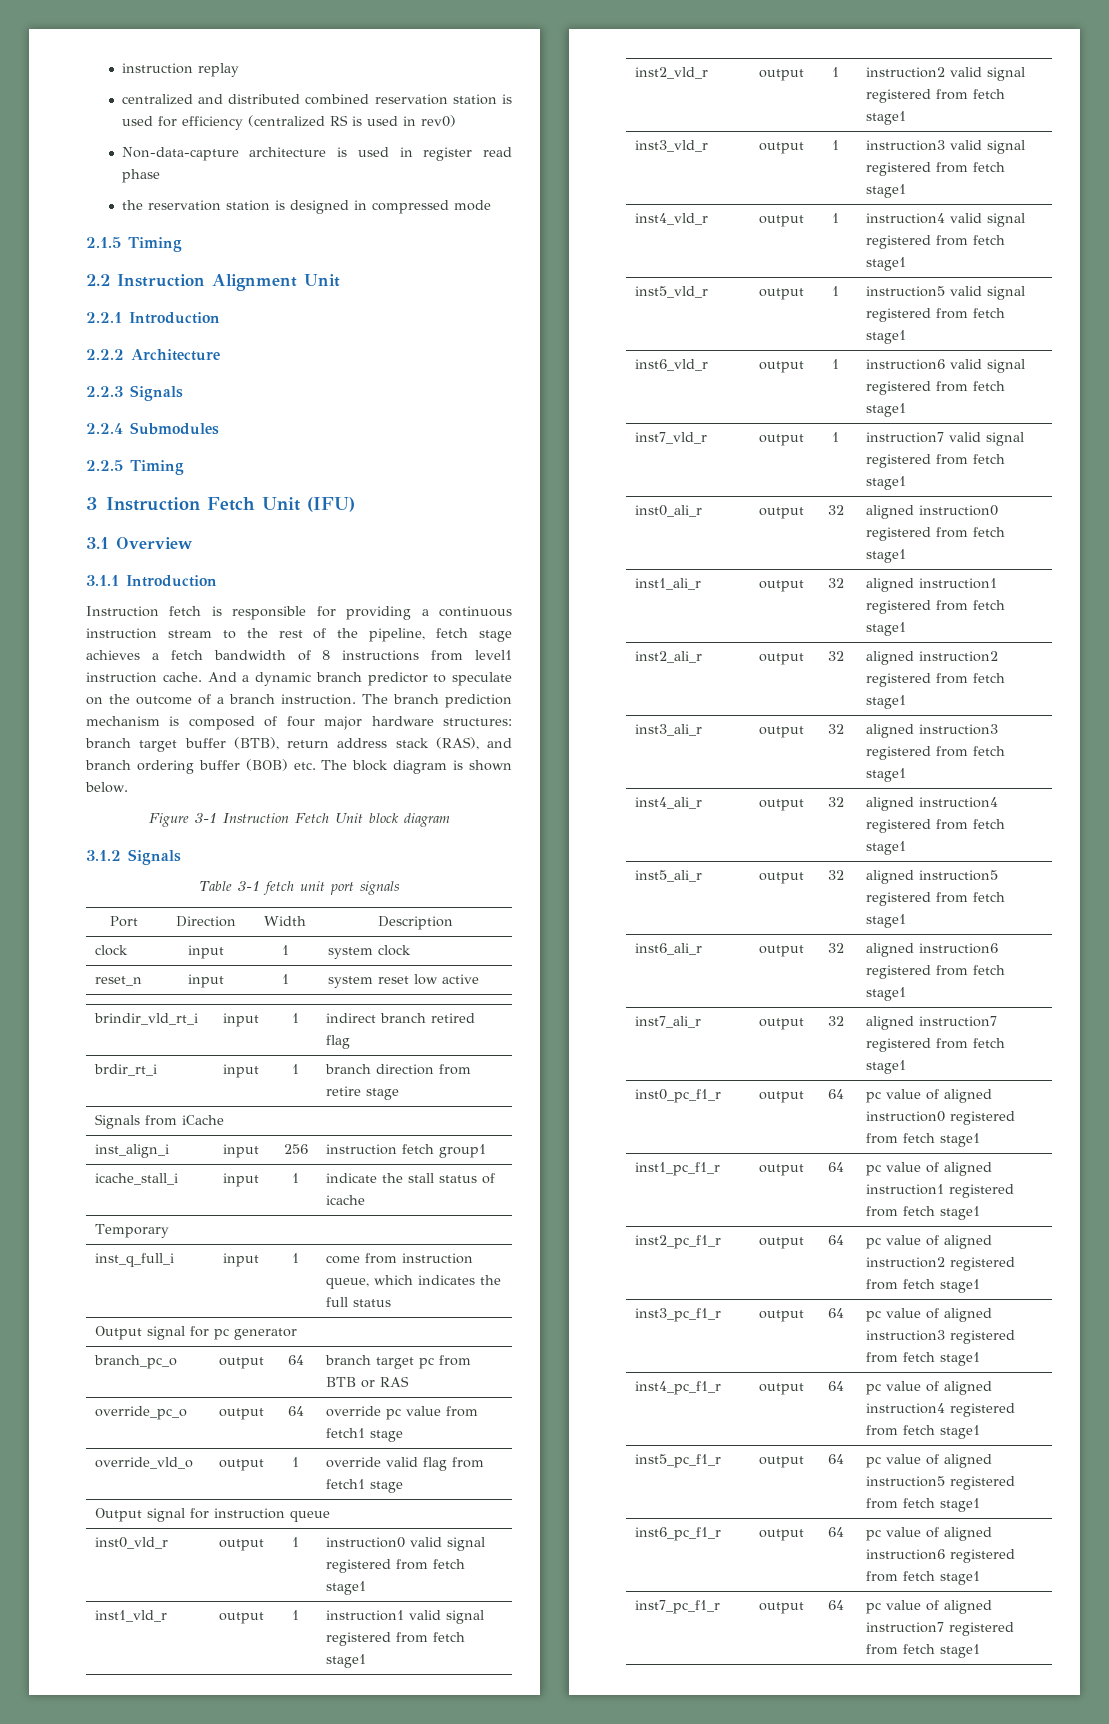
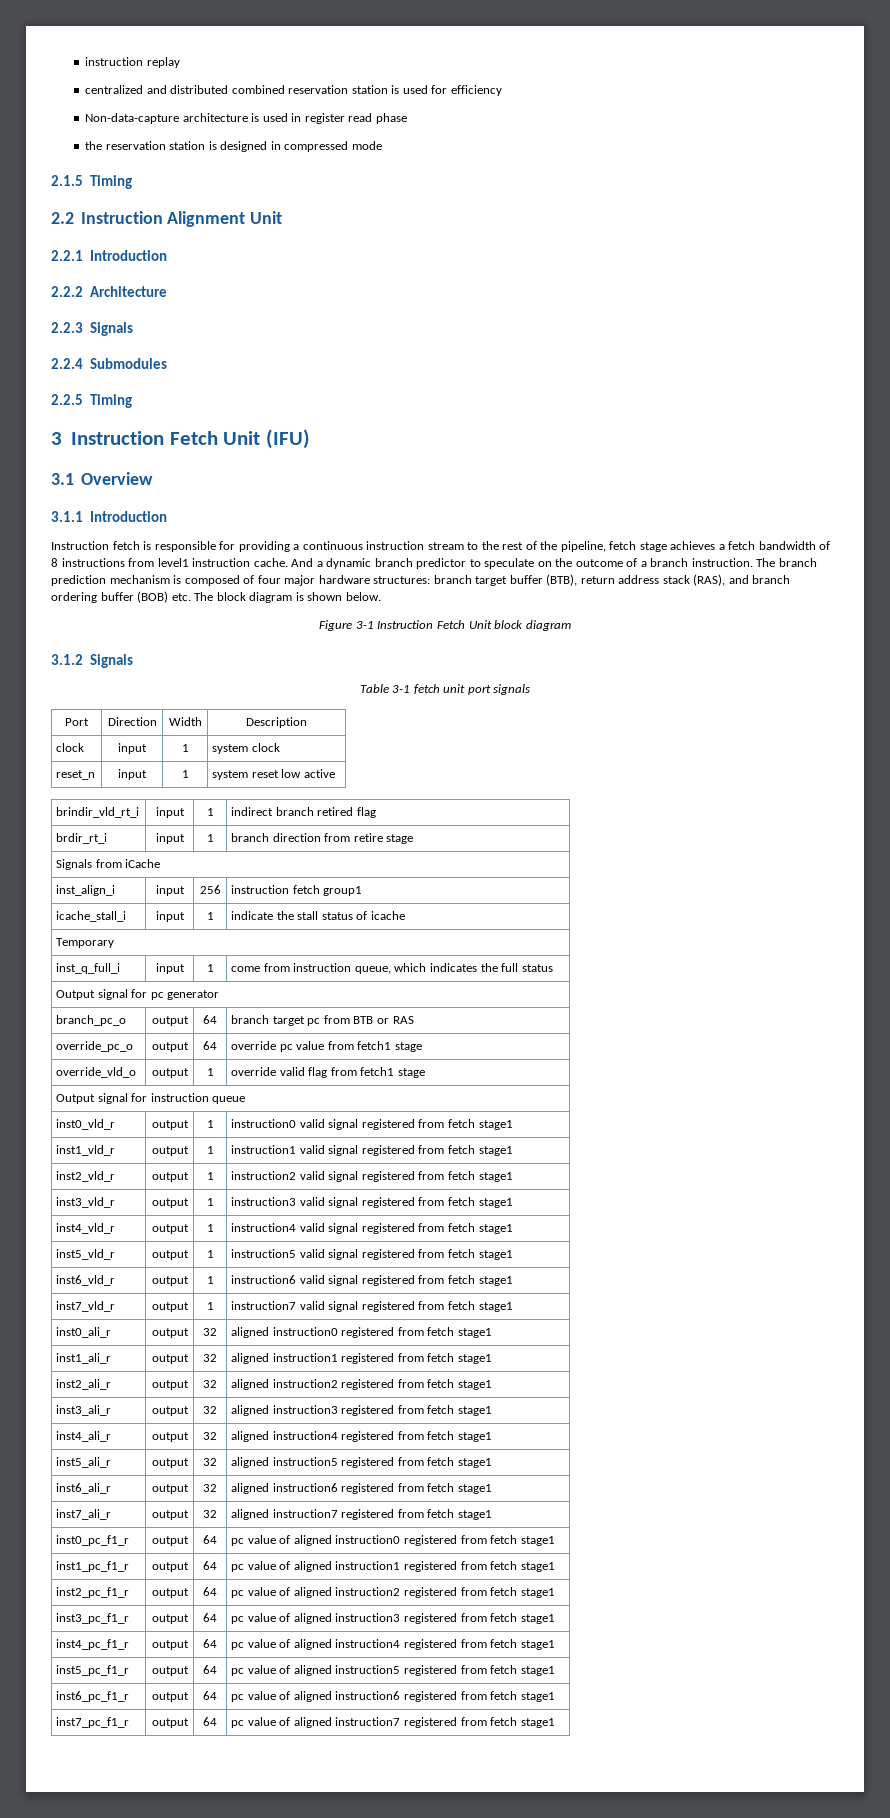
- centralized and distributed combined reservation station is used for efficiency (centralized RS is used in rev0)
+ centralized and distributed combined reservation station is used for efficiency

